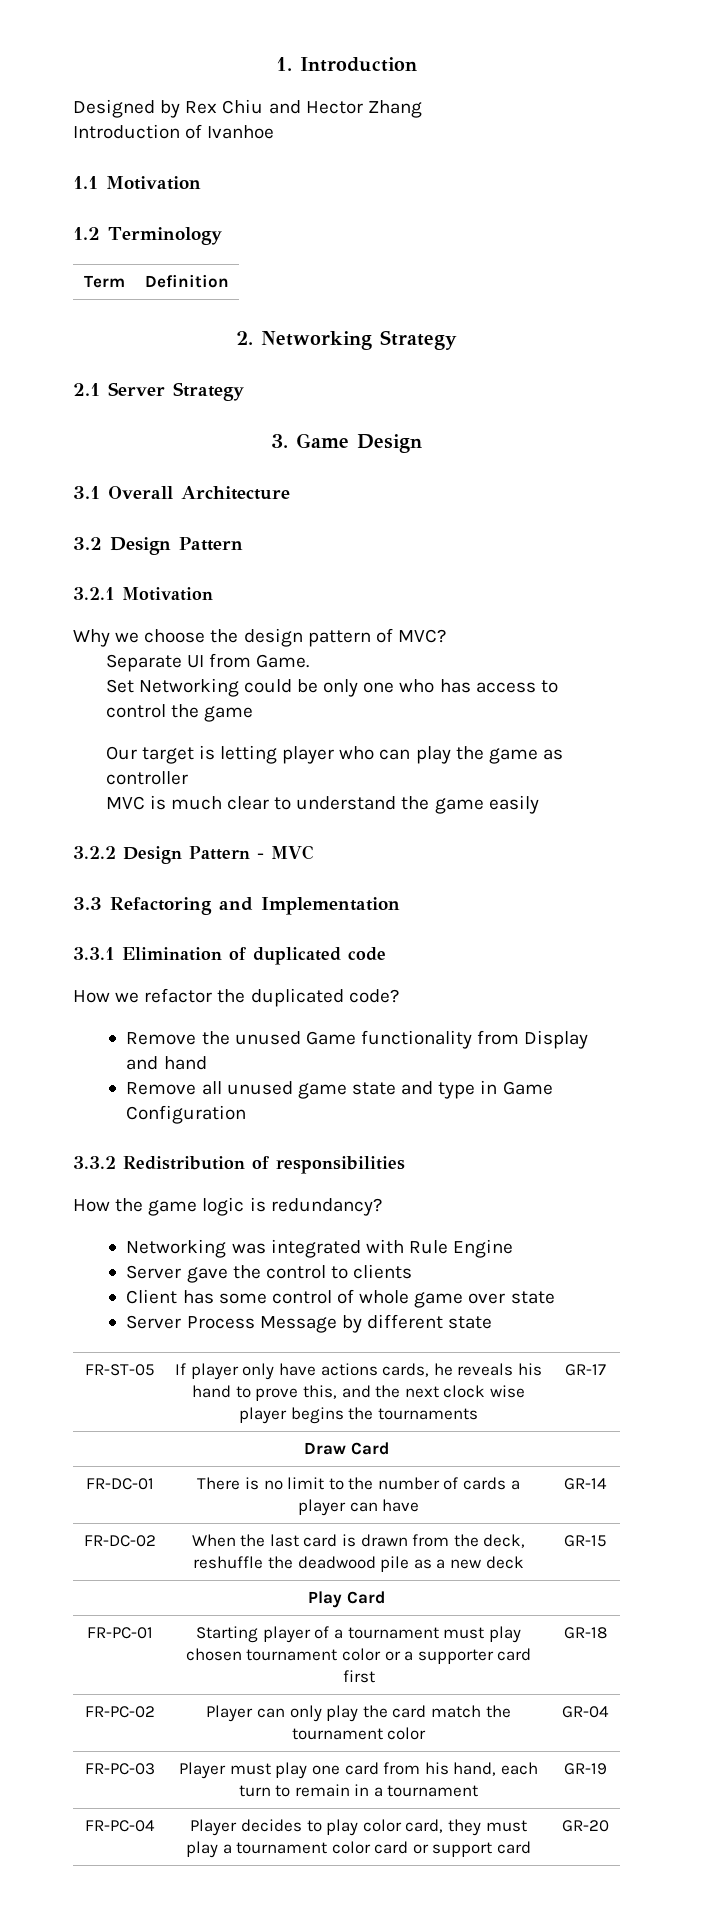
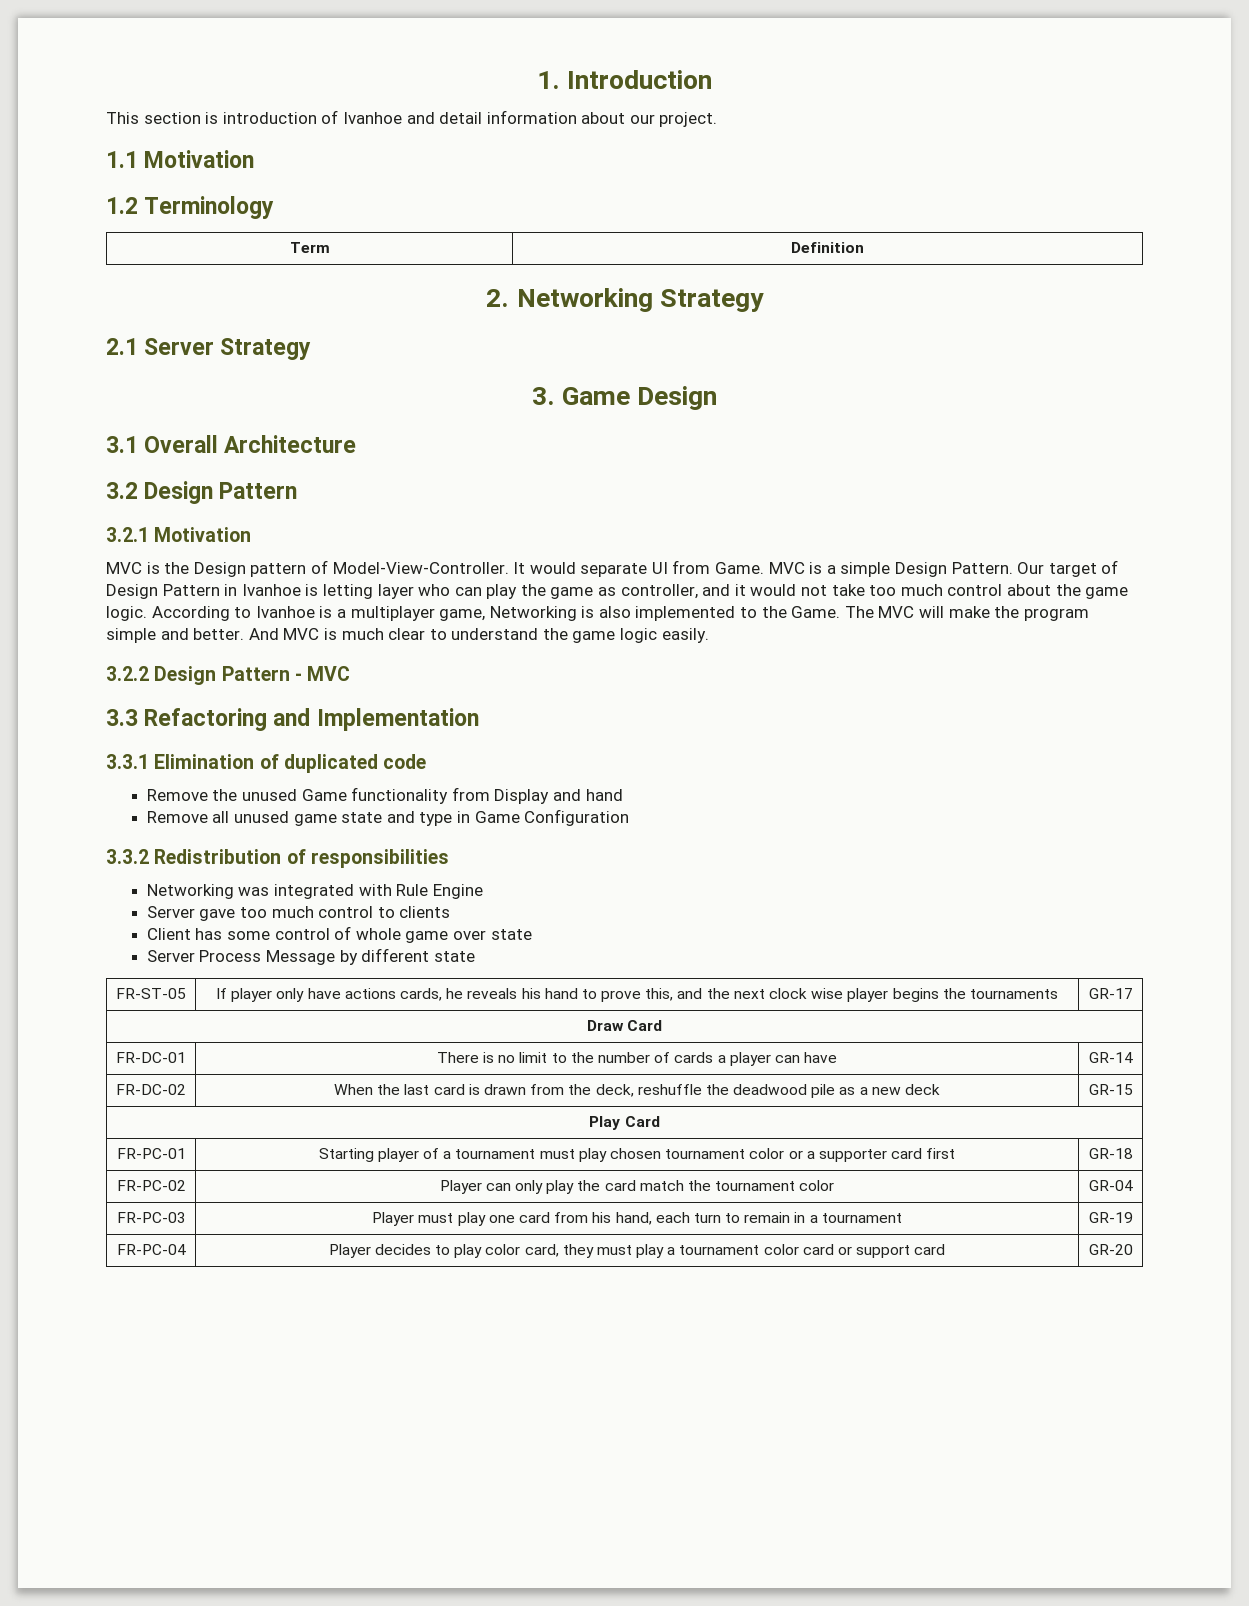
- Designed by Rex Chiu and Hector Zhang
- Introduction of Ivanhoe
+ This section is introduction of Ivanhoe and detail information about our project.
- Why we choose the design pattern of MVC?
- Separate UI from Game.
- Set Networking could be only one who has access to control the game
- Our target is letting player who can play the game as controller
- MVC is much clear to understand the game easily
+ MVC is the Design pattern of Model-View-Controller. It would separate UI from Game. MVC is a simple Design Pattern. Our target of Design Pattern in Ivanhoe is letting layer who can play the game as controller, and it would not take too much control about the game logic. According to Ivanhoe is a multiplayer game, Networking is also implemented to the Game. The MVC will make the program simple and better. And MVC is much clear to understand the game logic easily.
- How we refactor the duplicated code?
- How the game logic is redundancy?
- Server gave the control to clients
+ Server gave too much control to clients

